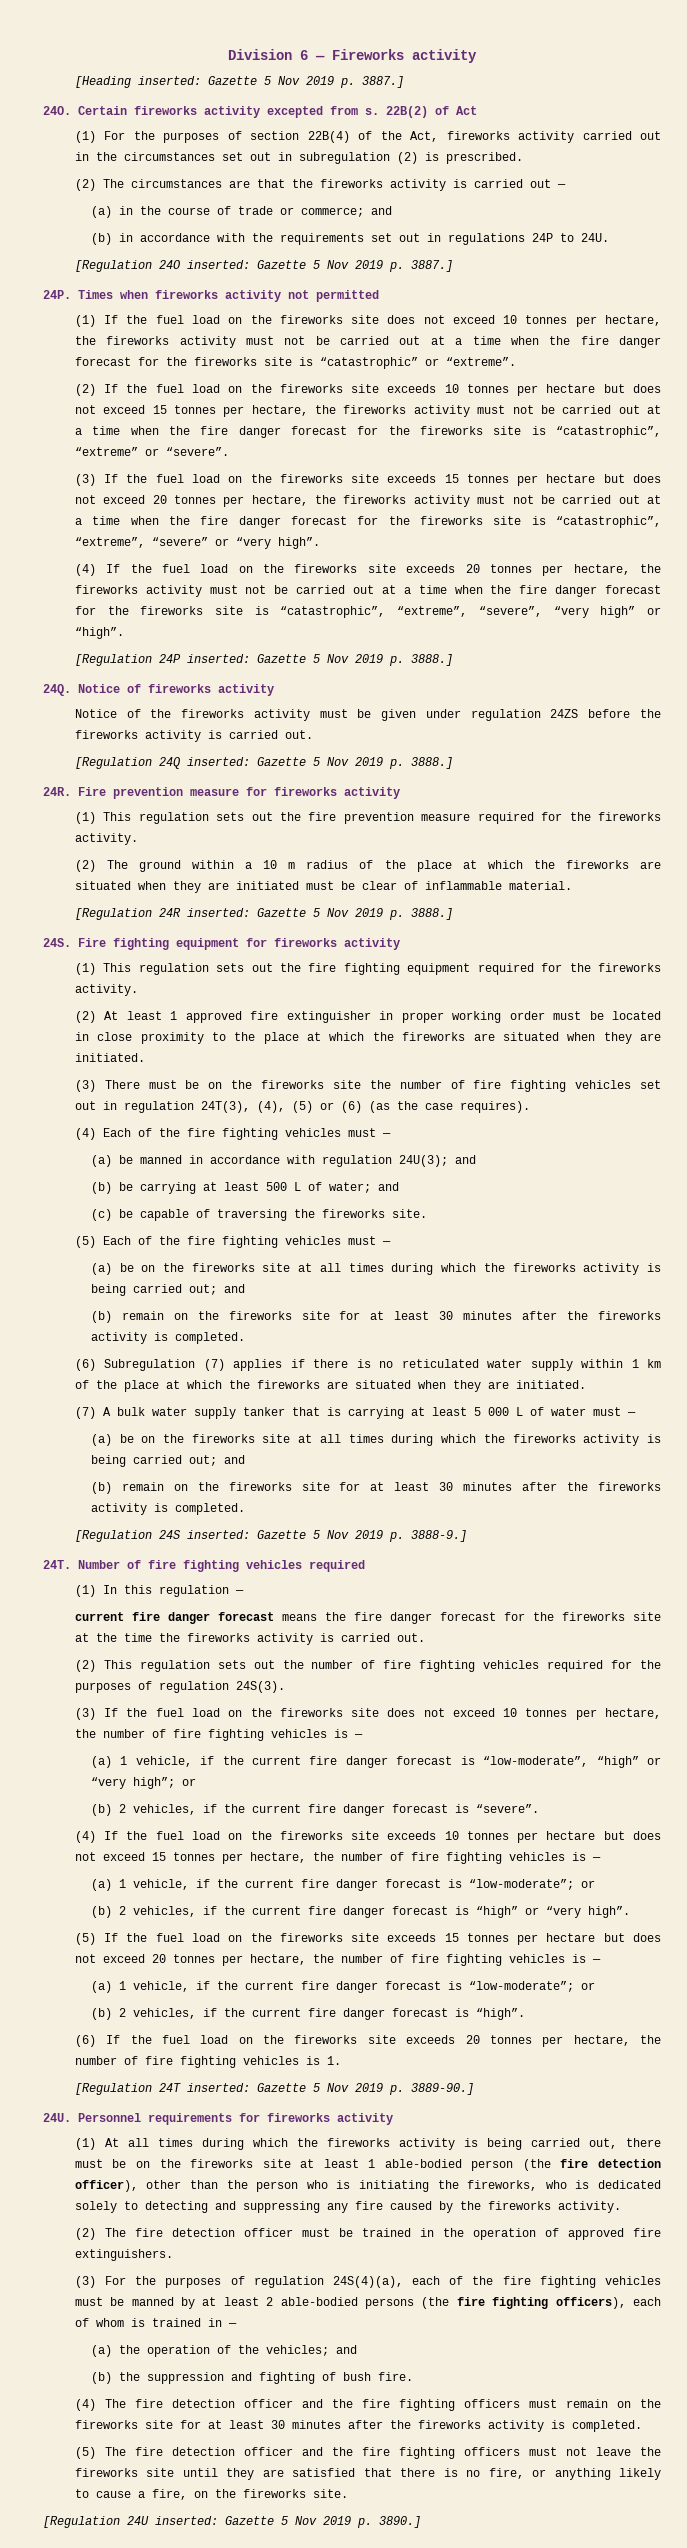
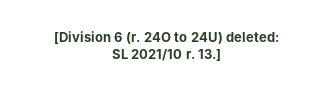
- Division 6 — Fireworks activity
- [Heading inserted: Gazette 5 Nov 2019 p. 3887.]
- 24O. Certain fireworks activity excepted from s. 22B(2) of Act
- (1) For the purposes of section 22B(4) of the Act, fireworks activity carried out in the circumstances set out in subregulation (2) is prescribed.
- (2) The circumstances are that the fireworks activity is carried out —
- (a) in the course of trade or commerce; and
- (b) in accordance with the requirements set out in regulations 24P to 24U.
- [Regulation 24O inserted: Gazette 5 Nov 2019 p. 3887.]
- 24P. Times when fireworks activity not permitted
- (1) If the fuel load on the fireworks site does not exceed 10 tonnes per hectare, the fireworks activity must not be carried out at a time when the fire danger forecast for the fireworks site is “catastrophic” or “extreme”.
- (2) If the fuel load on the fireworks site exceeds 10 tonnes per hectare but does not exceed 15 tonnes per hectare, the fireworks activity must not be carried out at a time when the fire danger forecast for the fireworks site is “catastrophic”, “extreme” or “severe”.
- (3) If the fuel load on the fireworks site exceeds 15 tonnes per hectare but does not exceed 20 tonnes per hectare, the fireworks activity must not be carried out at a time when the fire danger forecast for the fireworks site is “catastrophic”, “extreme”, “severe” or “very high”.
- (4) If the fuel load on the fireworks site exceeds 20 tonnes per hectare, the fireworks activity must not be carried out at a time when the fire danger forecast for the fireworks site is “catastrophic”, “extreme”, “severe”, “very high” or “high”.
- [Regulation 24P inserted: Gazette 5 Nov 2019 p. 3888.]
- 24Q. Notice of fireworks activity
- Notice of the fireworks activity must be given under regulation 24ZS before the fireworks activity is carried out.
- [Regulation 24Q inserted: Gazette 5 Nov 2019 p. 3888.]
- 24R. Fire prevention measure for fireworks activity
- (1) This regulation sets out the fire prevention measure required for the fireworks activity.
- (2) The ground within a 10 m radius of the place at which the fireworks are situated when they are initiated must be clear of inflammable material.
- [Regulation 24R inserted: Gazette 5 Nov 2019 p. 3888.]
- 24S. Fire fighting equipment for fireworks activity
- (1) This regulation sets out the fire fighting equipment required for the fireworks activity.
- (2) At least 1 approved fire extinguisher in proper working order must be located in close proximity to the place at which the fireworks are situated when they are initiated.
- (3) There must be on the fireworks site the number of fire fighting vehicles set out in regulation 24T(3), (4), (5) or (6) (as the case requires).
- (4) Each of the fire fighting vehicles must —
- (a) be manned in accordance with regulation 24U(3); and
- (b) be carrying at least 500 L of water; and
- (c) be capable of traversing the fireworks site.
- (5) Each of the fire fighting vehicles must —
- (a) be on the fireworks site at all times during which the fireworks activity is being carried out; and
- (b) remain on the fireworks site for at least 30 minutes after the fireworks activity is completed.
- (6) Subregulation (7) applies if there is no reticulated water supply within 1 km of the place at which the fireworks are situated when they are initiated.
- (7) A bulk water supply tanker that is carrying at least 5 000 L of water must —
- (a) be on the fireworks site at all times during which the fireworks activity is being carried out; and
- (b) remain on the fireworks site for at least 30 minutes after the fireworks activity is completed.
- [Regulation 24S inserted: Gazette 5 Nov 2019 p. 3888-9.]
- 24T. Number of fire fighting vehicles required
- (1) In this regulation —
- current fire danger forecast means the fire danger forecast for the fireworks site at the time the fireworks activity is carried out.
- (2) This regulation sets out the number of fire fighting vehicles required for the purposes of regulation 24S(3).
- (3) If the fuel load on the fireworks site does not exceed 10 tonnes per hectare, the number of fire fighting vehicles is —
- (a) 1 vehicle, if the current fire danger forecast is “low-moderate”, “high” or “very high”; or
- (b) 2 vehicles, if the current fire danger forecast is “severe”.
- (4) If the fuel load on the fireworks site exceeds 10 tonnes per hectare but does not exceed 15 tonnes per hectare, the number of fire fighting vehicles is —
- (a) 1 vehicle, if the current fire danger forecast is “low-moderate”; or
- (b) 2 vehicles, if the current fire danger forecast is “high” or “very high”.
- (5) If the fuel load on the fireworks site exceeds 15 tonnes per hectare but does not exceed 20 tonnes per hectare, the number of fire fighting vehicles is —
- (a) 1 vehicle, if the current fire danger forecast is “low-moderate”; or
- (b) 2 vehicles, if the current fire danger forecast is “high”.
- (6) If the fuel load on the fireworks site exceeds 20 tonnes per hectare, the number of fire fighting vehicles is 1.
- [Regulation 24T inserted: Gazette 5 Nov 2019 p. 3889-90.]
- 24U. Personnel requirements for fireworks activity
- (1) At all times during which the fireworks activity is being carried out, there must be on the fireworks site at least 1 able-bodied person (the fire detection officer), other than the person who is initiating the fireworks, who is dedicated solely to detecting and suppressing any fire caused by the fireworks activity.
- (2) The fire detection officer must be trained in the operation of approved fire extinguishers.
- (3) For the purposes of regulation 24S(4)(a), each of the fire fighting vehicles must be manned by at least 2 able-bodied persons (the fire fighting officers), each of whom is trained in —
- (a) the operation of the vehicles; and
- (b) the suppression and fighting of bush fire.
- (4) The fire detection officer and the fire fighting officers must remain on the fireworks site for at least 30 minutes after the fireworks activity is completed.
- (5) The fire detection officer and the fire fighting officers must not leave the fireworks site until they are satisfied that there is no fire, or anything likely to cause a fire, on the fireworks site.
- [Regulation 24U inserted: Gazette 5 Nov 2019 p. 3890.]
+ [Division 6 (r. 24O to 24U) deleted: SL 2021/10 r. 13.]

